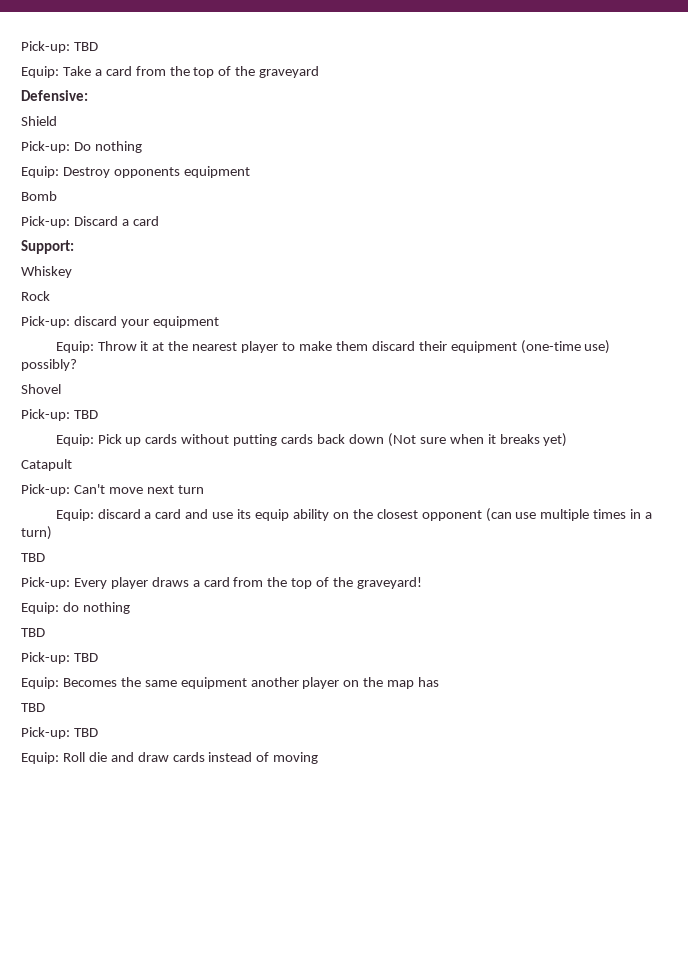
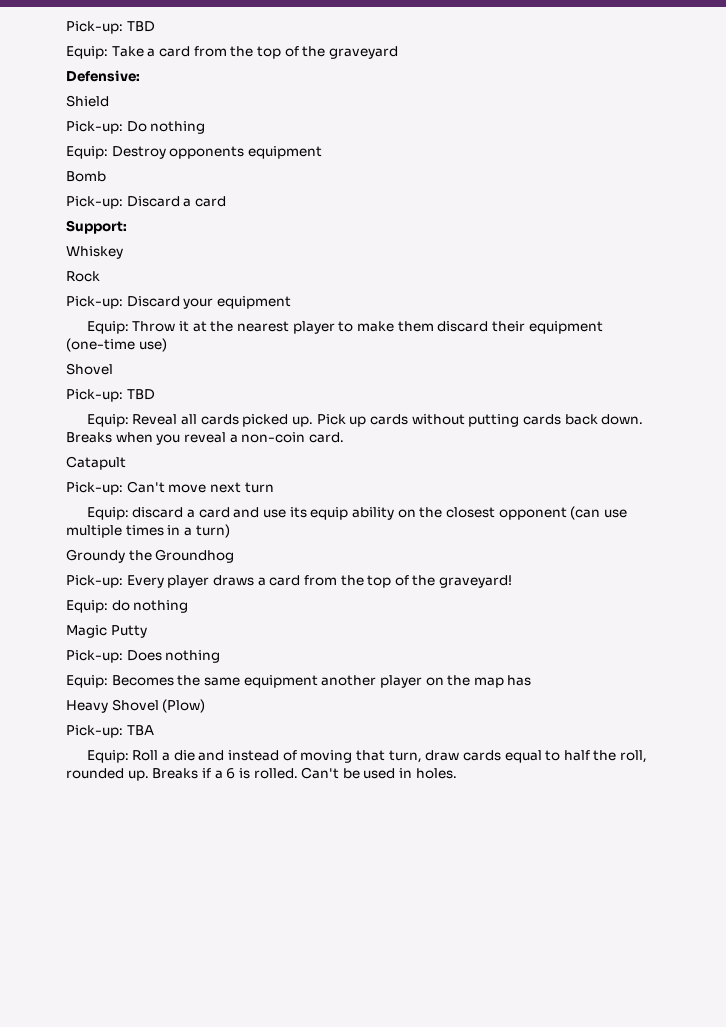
- Pick-up: discard your equipment
+ Pick-up: Discard your equipment
- Equip: Throw it at the nearest player to make them discard their equipment (one-time use) possibly?
+ Equip: Throw it at the nearest player to make them discard their equipment (one-time use)
- Equip: Pick up cards without putting cards back down (Not sure when it breaks yet)
+ Equip: Reveal all cards picked up. Pick up cards without putting cards back down. Breaks when you reveal a non-coin card.
  Equip: discard a card and use its equip ability on the closest opponent (can use multiple times in a turn)
- TBD
+ Groundy the Groundhog
  Equip: do nothing
- TBD
- Pick-up: TBD
+ Magic Putty
+ Pick-up: Does nothing
  Equip: Becomes the same equipment another player on the map has
- TBD
- Pick-up: TBD
+ Heavy Shovel (Plow)
+ Pick-up: TBA
- Equip: Roll die and draw cards instead of moving
+ Equip: Roll a die and instead of moving that turn, draw cards equal to half the roll, rounded up. Breaks if a 6 is rolled. Can't be used in holes.

